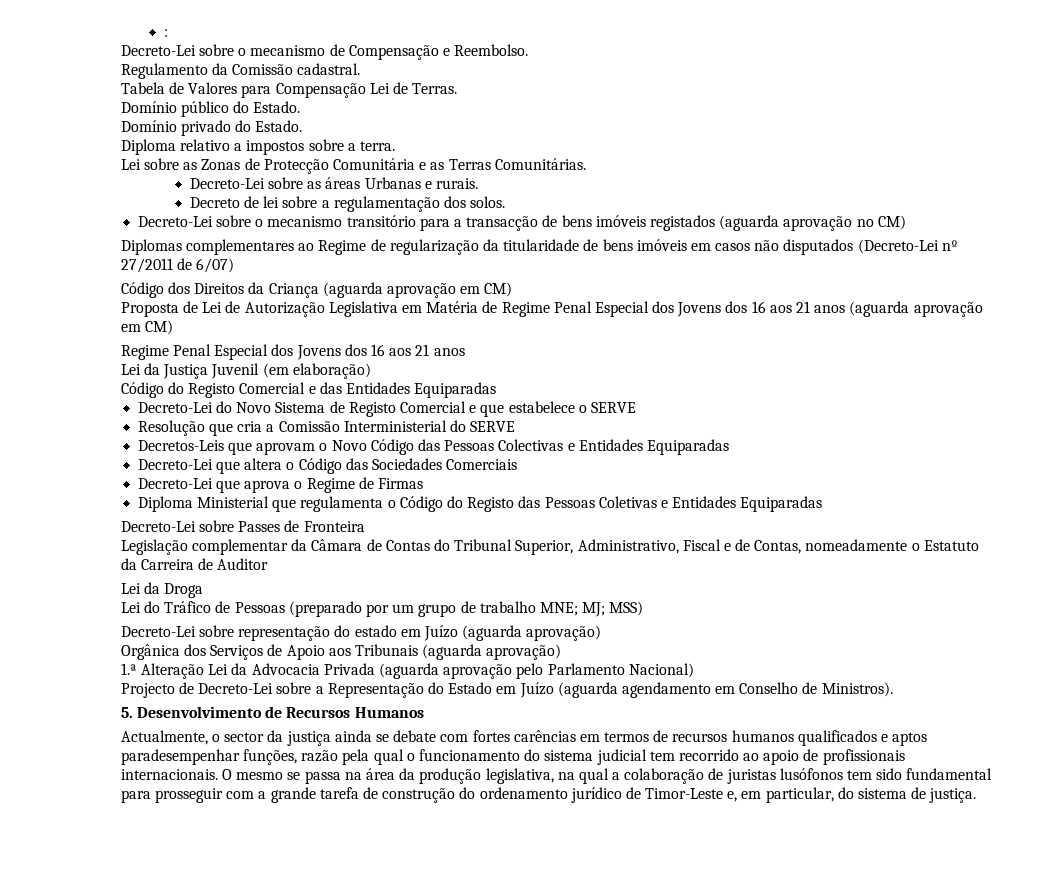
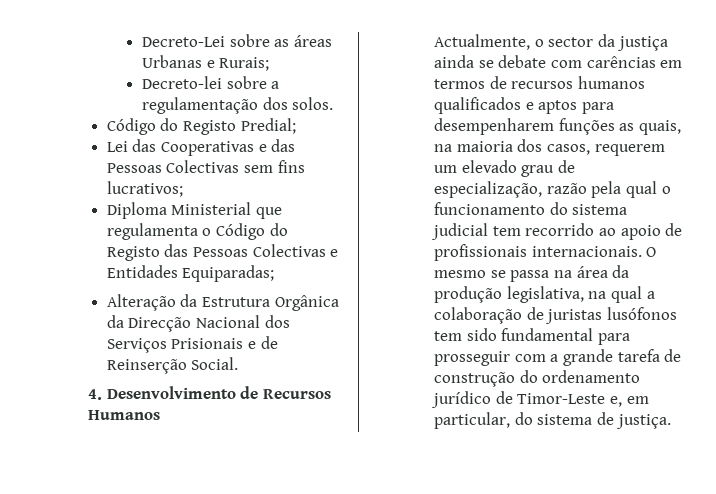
- :
- Decreto-Lei sobre o mecanismo de Compensação e Reembolso.
- Regulamento da Comissão cadastral.
- Tabela de Valores para Compensação Lei de Terras.
- Domínio público do Estado.
- Domínio privado do Estado.
- Diploma relativo a impostos sobre a terra.
- Lei sobre as Zonas de Protecção Comunitária e as Terras Comunitárias.
- Decreto-Lei sobre as áreas Urbanas e rurais.
- Decreto de lei sobre a regulamentação dos solos.
+ Decreto-Lei sobre as áreas Urbanas e Rurais;
+ Decreto-lei sobre a regulamentação dos solos.
- Decreto-Lei sobre o mecanismo transitório para a transacção de bens imóveis registados (aguarda aprovação no CM)
- Diplomas complementares ao Regime de regularização da titularidade de bens imóveis em casos não disputados (Decreto-Lei nº 27/2011 de 6/07)
- Código dos Direitos da Criança (aguarda aprovação em CM)
- Proposta de Lei de Autorização Legislativa em Matéria de Regime Penal Especial dos Jovens dos 16 aos 21 anos (aguarda aprovação em CM)
- Regime Penal Especial dos Jovens dos 16 aos 21 anos
- Lei da Justiça Juvenil (em elaboração)
- Código do Registo Comercial e das Entidades Equiparadas
- Decreto-Lei do Novo Sistema de Registo Comercial e que estabelece o SERVE
- Resolução que cria a Comissão Interministerial do SERVE
- Decretos-Leis que aprovam o Novo Código das Pessoas Colectivas e Entidades Equiparadas
- Decreto-Lei que altera o Código das Sociedades Comerciais
- Decreto-Lei que aprova o Regime de Firmas
+ Código do Registo Predial;
+ Lei das Cooperativas e das Pessoas Colectivas sem fins lucrativos;
- Diploma Ministerial que regulamenta o Código do Registo das Pessoas Coletivas e Entidades Equiparadas
- Decreto-Lei sobre Passes de Fronteira
- Legislação complementar da Câmara de Contas do Tribunal Superior, Administrativo, Fiscal e de Contas, nomeadamente o Estatuto da Carreira de Auditor
- Lei da Droga
- Lei do Tráfico de Pessoas (preparado por um grupo de trabalho MNE; MJ; MSS)
- Decreto-Lei sobre representação do estado em Juízo (aguarda aprovação)
- Orgânica dos Serviços de Apoio aos Tribunais (aguarda aprovação)
- 1.ª Alteração Lei da Advocacia Privada (aguarda aprovação pelo Parlamento Nacional)
- Projecto de Decreto-Lei sobre a Representação do Estado em Juízo (aguarda agendamento em Conselho de Ministros).
- 5. Desenvolvimento de Recursos Humanos
+ Diploma Ministerial que regulamenta o Código do Registo das Pessoas Colectivas e Entidades Equiparadas;
+ Alteração da Estrutura Orgânica da Direcção Nacional dos Serviços Prisionais e de Reinserção Social.
+ 4. Desenvolvimento de Recursos Humanos
- Actualmente, o sector da justiça ainda se debate com fortes carências em termos de recursos humanos qualificados e aptos paradesempenhar funções, razão pela qual o funcionamento do sistema judicial tem recorrido ao apoio de profissionais internacionais.
+ Actualmente, o sector da justiça ainda se debate com carências em termos de recursos humanos qualificados e aptos para desempenharem funções as quais, na maioria dos casos, requerem um elevado grau de especialização, razão pela qual o funcionamento do sistema judicial tem recorrido ao apoio de profissionais internacionais.

